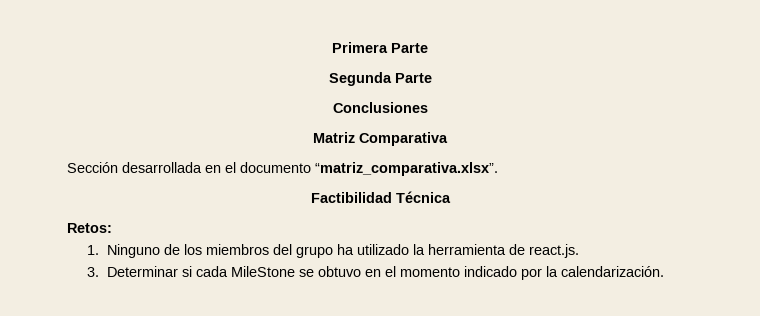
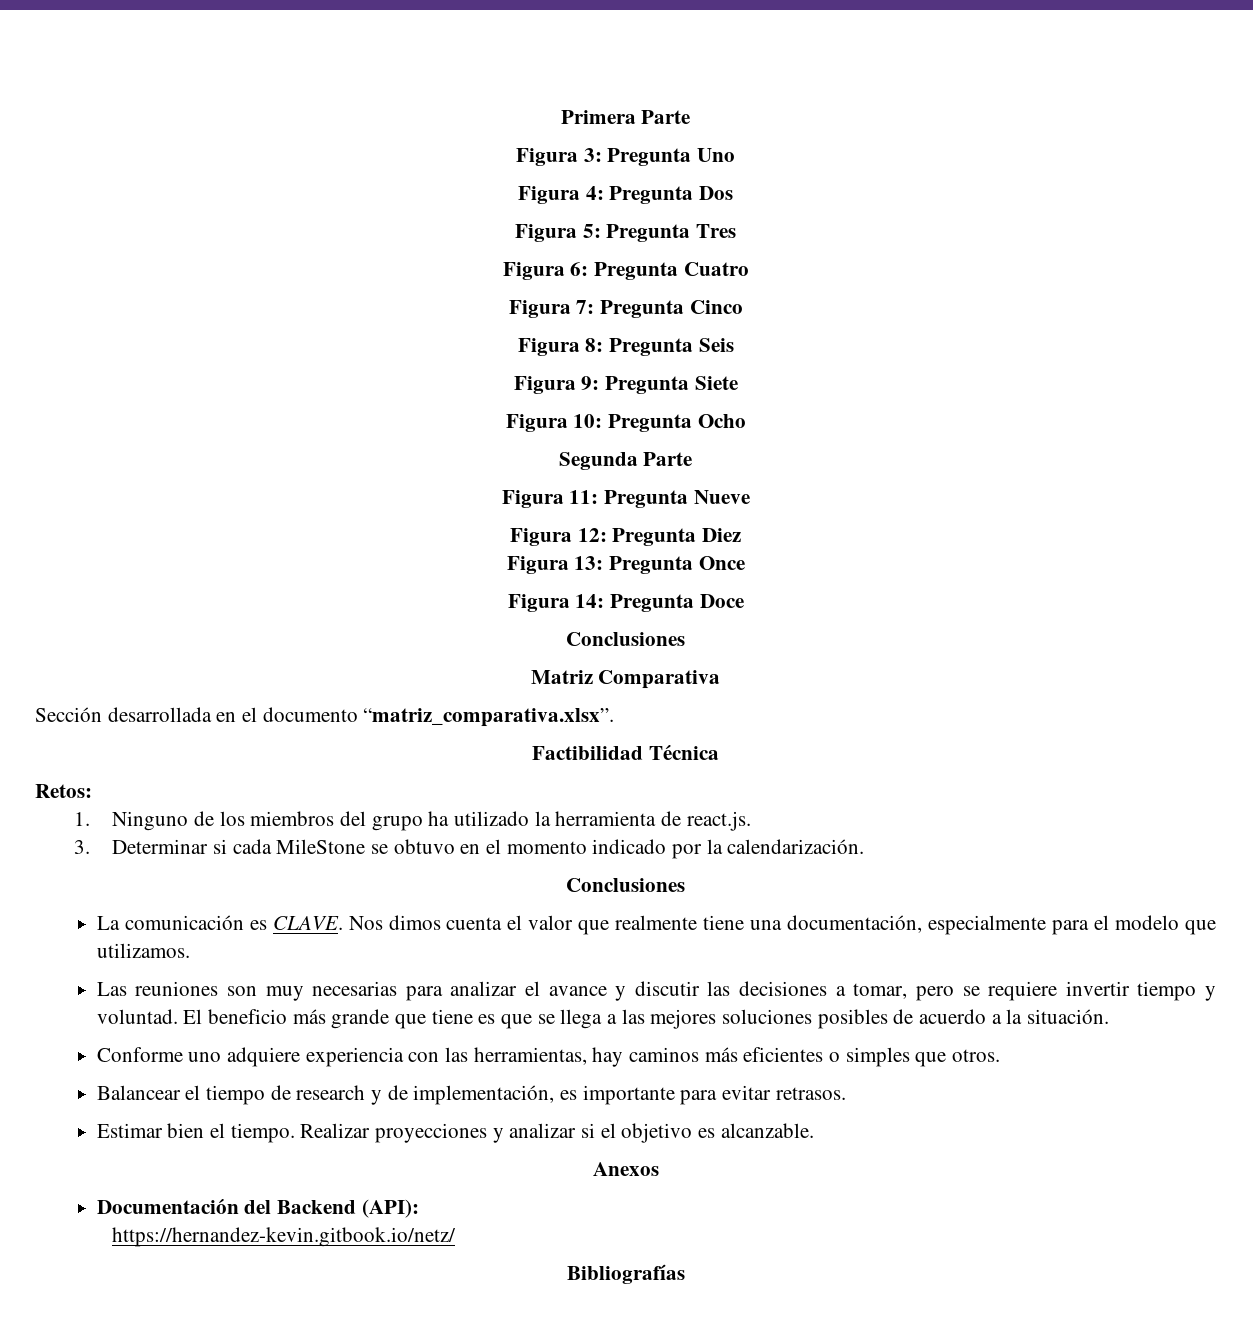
+ Figura 3: Pregunta Uno
+ Figura 4: Pregunta Dos
+ Figura 5: Pregunta Tres
+ Figura 6: Pregunta Cuatro
+ Figura 7: Pregunta Cinco
+ Figura 8: Pregunta Seis
+ Figura 9: Pregunta Siete
+ Figura 10: Pregunta Ocho
  Segunda Parte
+ Figura 11: Pregunta Nueve
+ Figura 12: Pregunta Diez
+ Figura 13: Pregunta Once
+ Figura 14: Pregunta Doce
  3. Determinar si cada MileStone se obtuvo en el momento indicado por la calendarización.
+ Conclusiones
+ La comunicación es CLAVE. Nos dimos cuenta el valor que realmente tiene una documentación, especialmente para el modelo que utilizamos.
+ Las reuniones son muy necesarias para analizar el avance y discutir las decisiones a tomar, pero se requiere invertir tiempo y voluntad. El beneficio más grande que tiene es que se llega a las mejores soluciones posibles de acuerdo a la situación.
+ Conforme uno adquiere experiencia con las herramientas, hay caminos más eficientes o simples que otros.
+ Balancear el tiempo de research y de implementación, es importante para evitar retrasos.
+ Estimar bien el tiempo. Realizar proyecciones y analizar si el objetivo es alcanzable.
+ Anexos
+ Documentación del Backend (API):
+ https://hernandez-kevin.gitbook.io/netz/
+ Bibliografías

